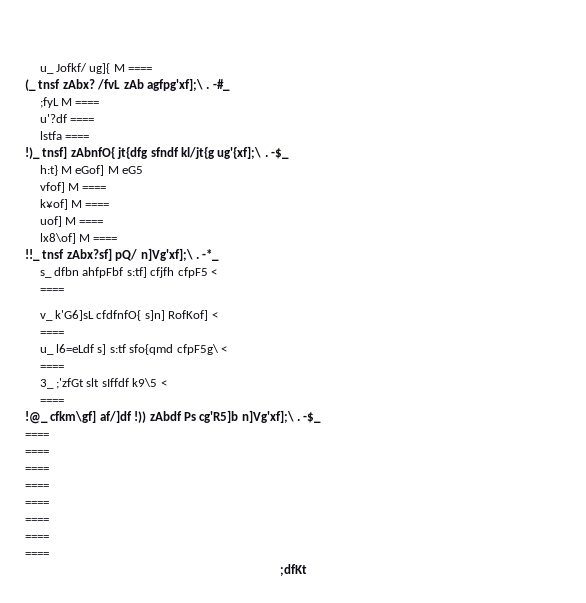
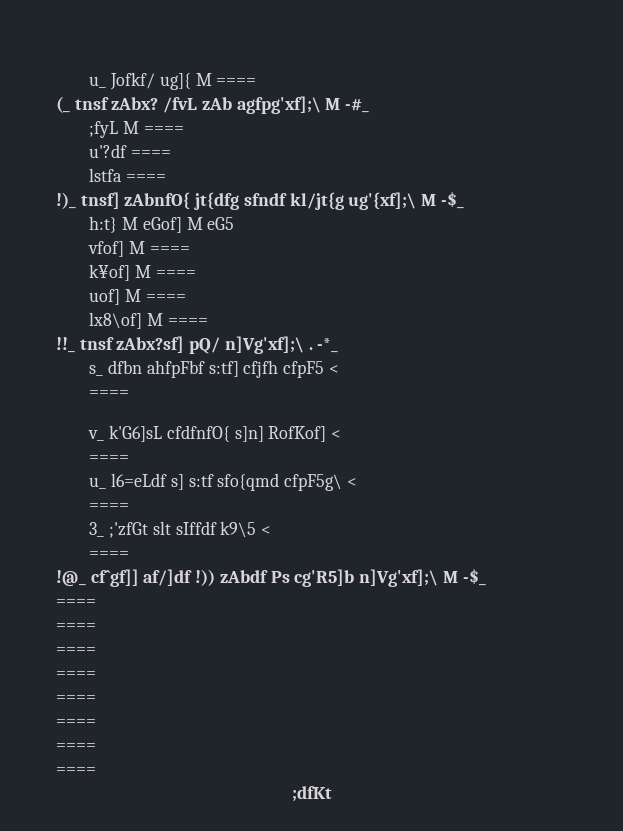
- /fvL zAb agfpg'xf];\ . -#_
+ /fvL zAb agfpg'xf];\ M -#_
- !)_ tnsf] zAbnfO{ jt{dfg sfndf kl/jt{g ug'{xf];\ . -$_
+ !)_ tnsf] zAbnfO{ jt{dfg sfndf kl/jt{g ug'{xf];\ M -$_
- !@_ cfkm\gf] af/]df !)) zAbdf Ps cg'R5]b n]Vg'xf];\ . -$_
+ !@_ cfˆgf]] af/]df !)) zAbdf Ps cg'R5]b n]Vg'xf];\ M -$_

